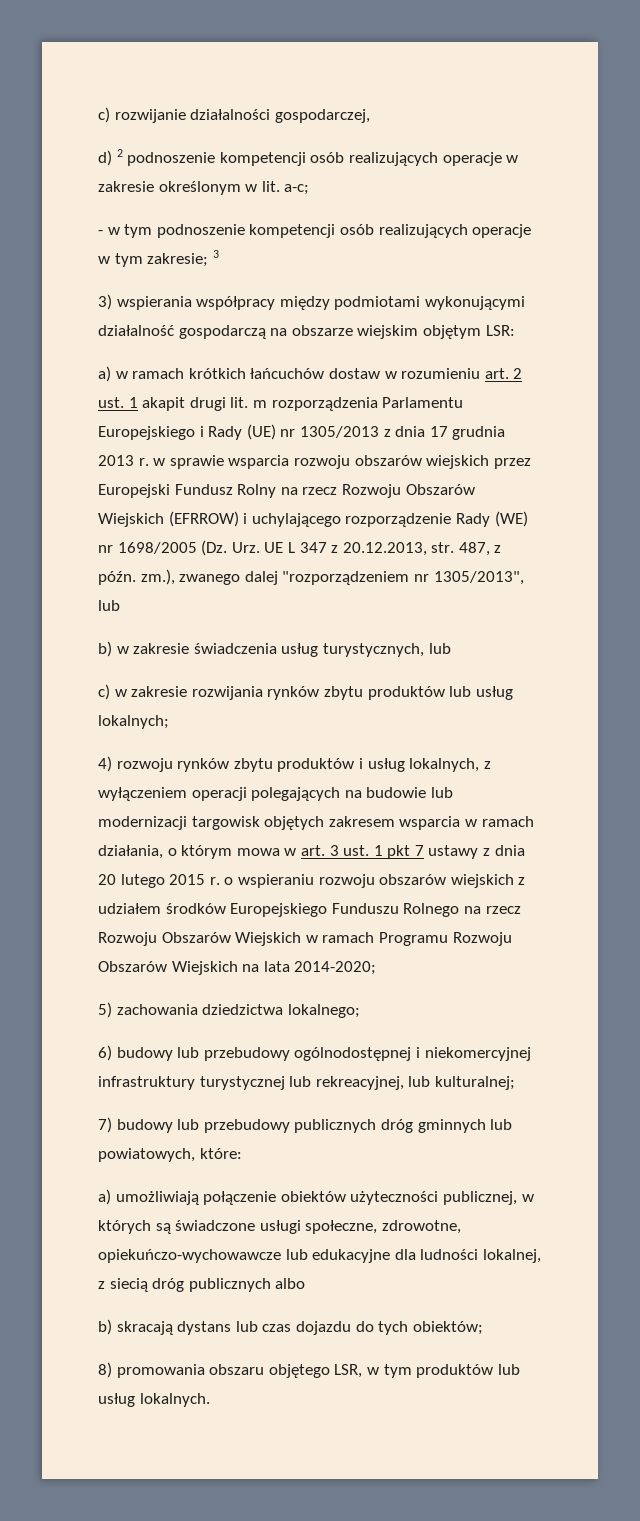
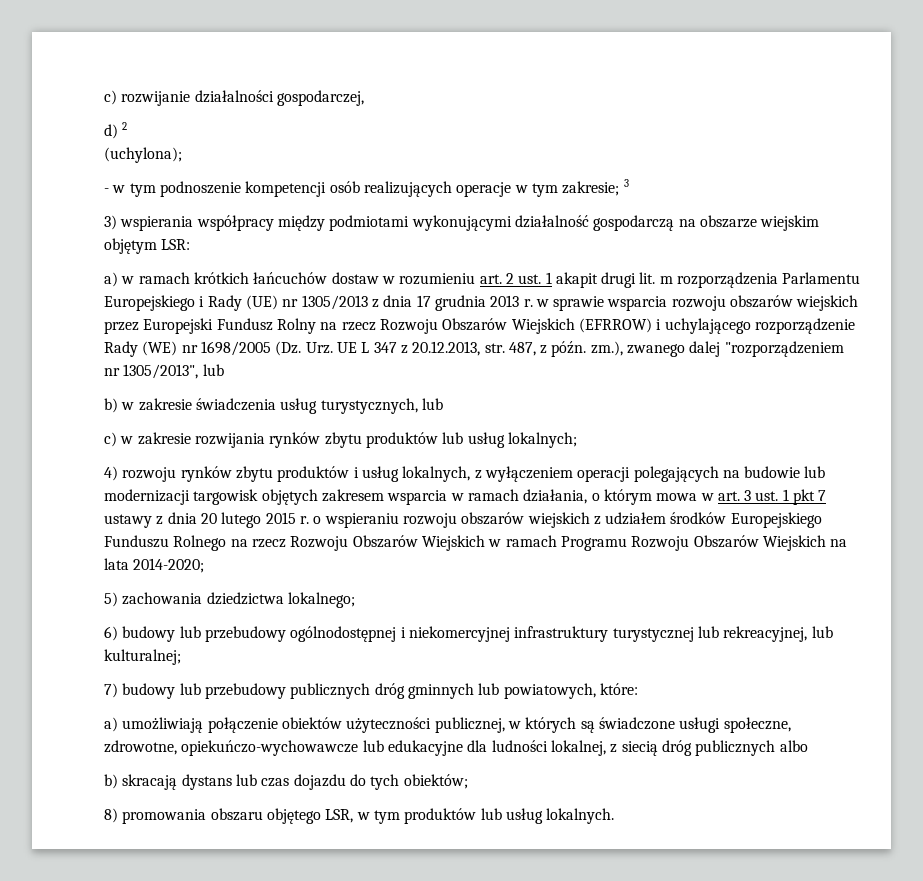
- d) 2 podnoszenie kompetencji osób realizujących operacje w zakresie określonym w lit. a-c;
+ d) 2
+ (uchylona);

